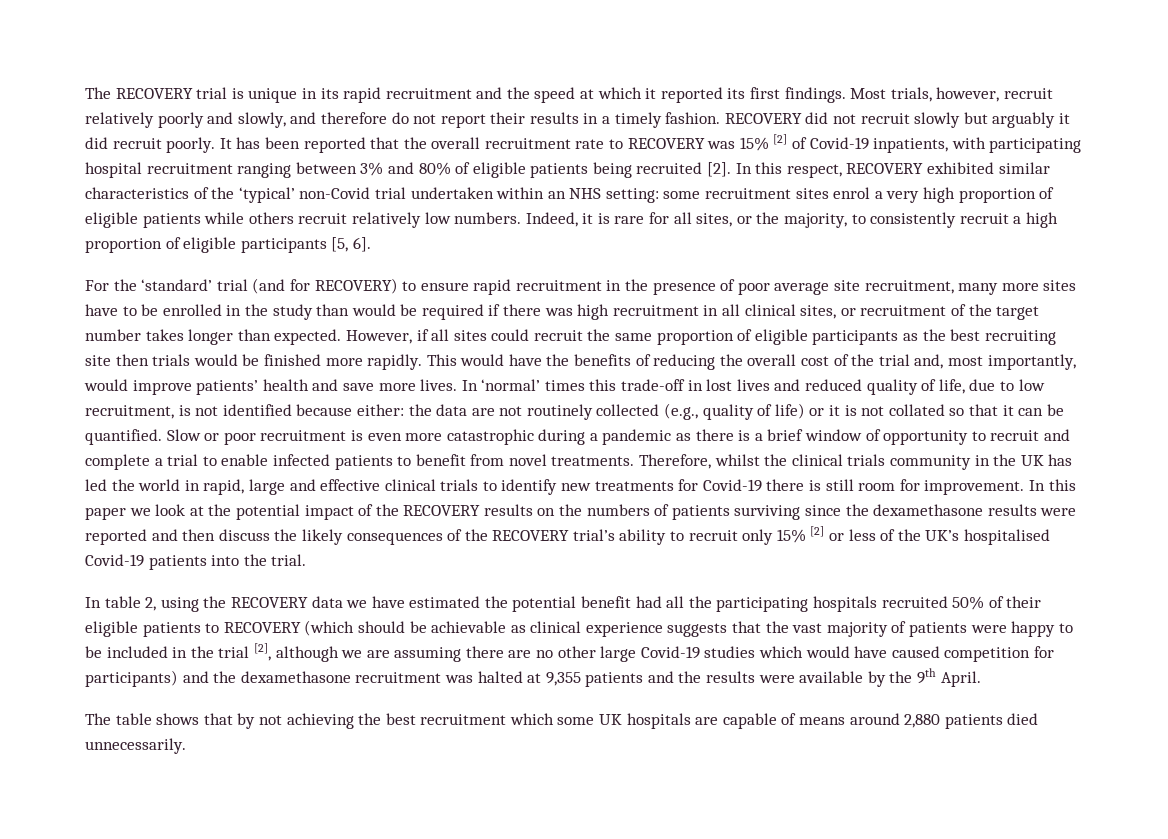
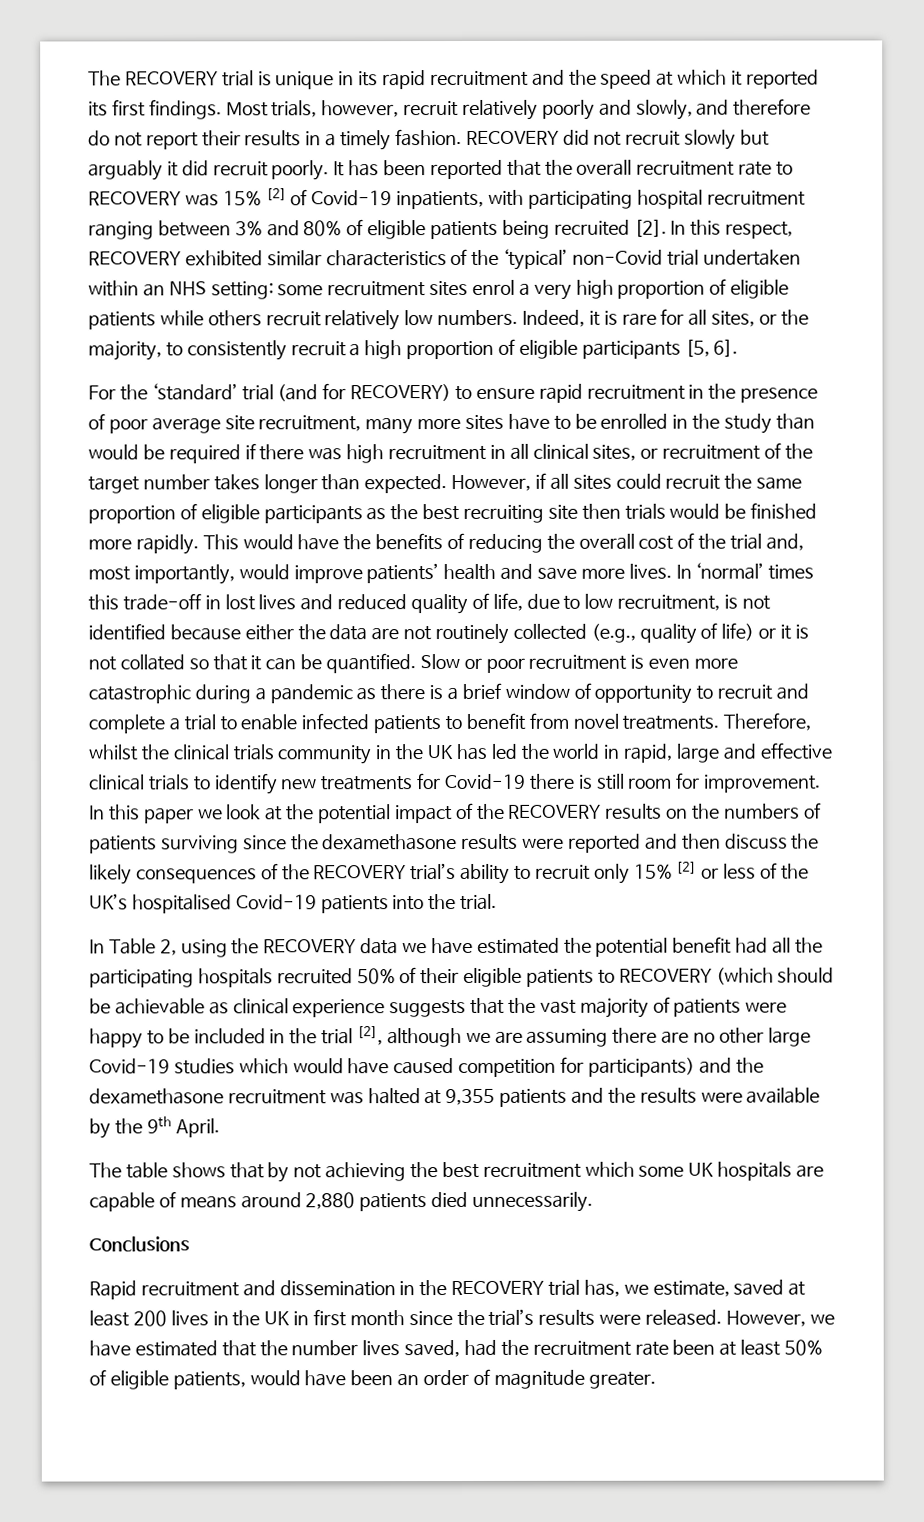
- In ‘normal’ times this trade-off in lost lives and reduced quality of life, due to low recruitment, is not identified because either: the data are not routinely collected (e.g., quality of life) or it is not collated so that it can be quantified.
+ In ‘normal’ times this trade-off in lost lives and reduced quality of life, due to low recruitment, is not identified because either the data are not routinely collected (e.g., quality of life) or it is not collated so that it can be quantified.
- In table 2, using the RECOVERY data we have estimated the potential benefit had all the participating hospitals recruited 50% of their eligible patients to RECOVERY (which should be achievable as clinical experience suggests that the vast majority of patients were happy to be included in the trial [2], although we are assuming there are no other large Covid-19 studies which would have caused competition for participants) and the dexamethasone recruitment was halted at 9,355 patients and the results were available by the 9th April.
+ In Table 2, using the RECOVERY data we have estimated the potential benefit had all the participating hospitals recruited 50% of their eligible patients to RECOVERY (which should be achievable as clinical experience suggests that the vast majority of patients were happy to be included in the trial [2], although we are assuming there are no other large Covid-19 studies which would have caused competition for participants) and the dexamethasone recruitment was halted at 9,355 patients and the results were available by the 9th April.
+ Conclusions
+ Rapid recruitment and dissemination in the RECOVERY trial has, we estimate, saved at least 200 lives in the UK in first month since the trial’s results were released. However, we have estimated that the number lives saved, had the recruitment rate been at least 50% of eligible patients, would have been an order of magnitude greater.

